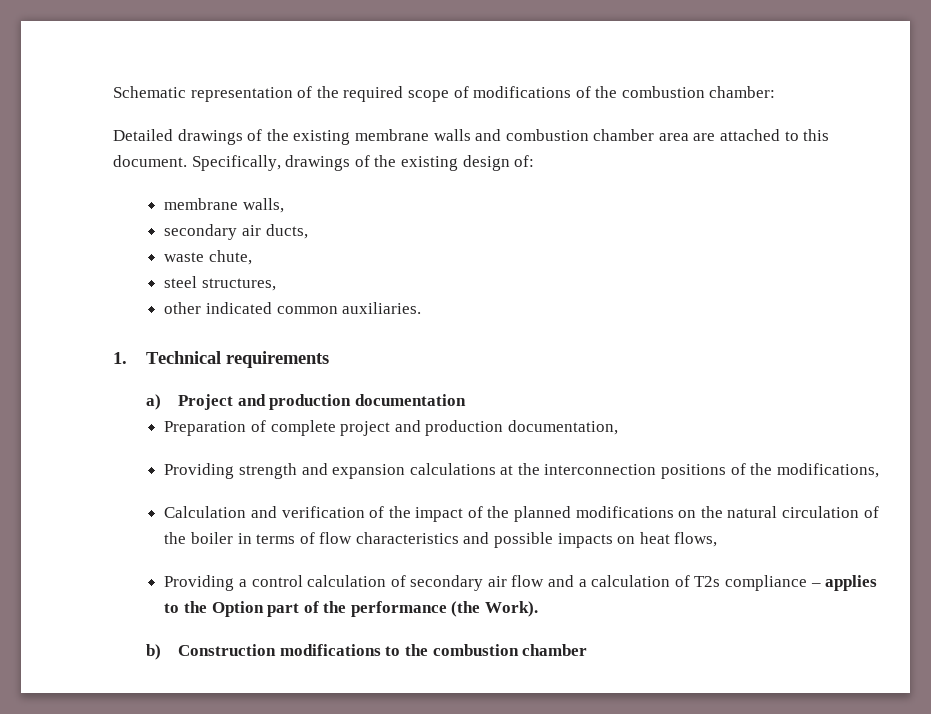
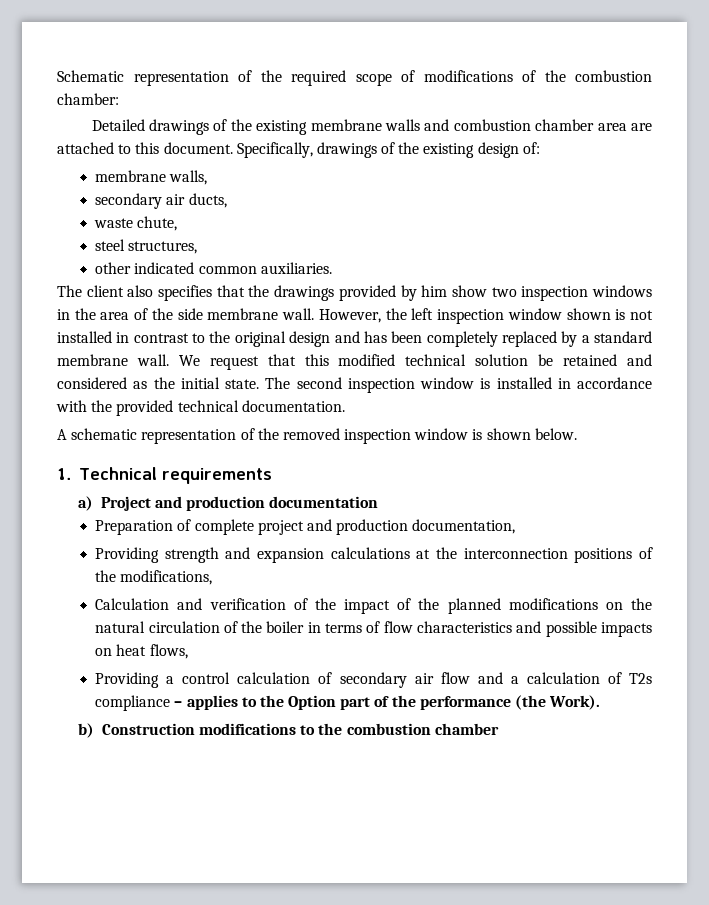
+ The client also specifies that the drawings provided by him show two inspection windows in the area of the side membrane wall. However, the left inspection window shown is not installed in contrast to the original design and has been completely replaced by a standard membrane wall. We request that this modified technical solution be retained and considered as the initial state. The second inspection window is installed in accordance with the provided technical documentation.
+ A schematic representation of the removed inspection window is shown below.

